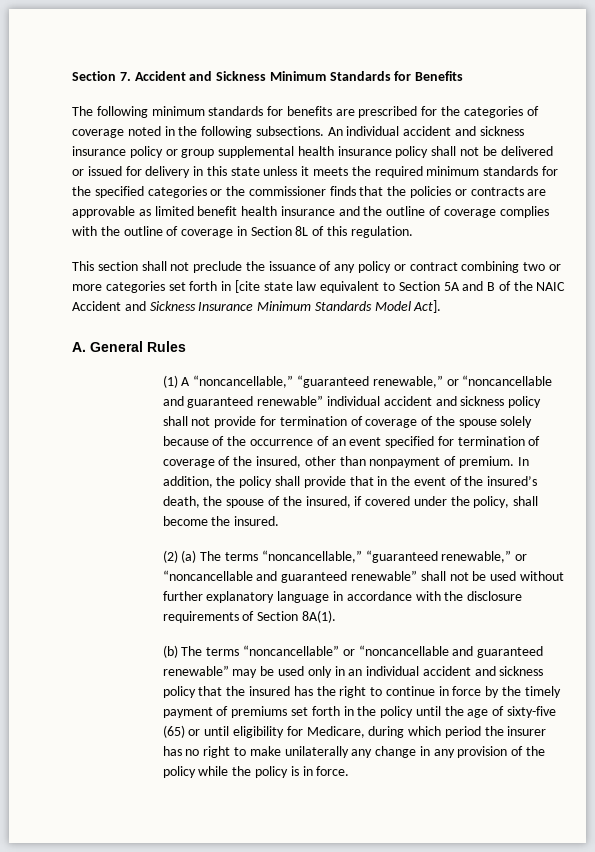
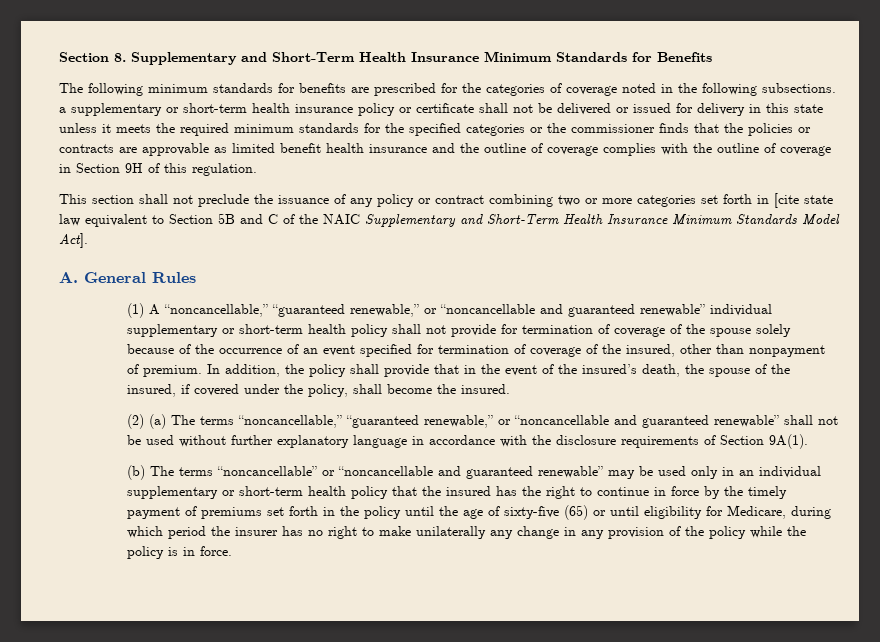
- Section 7. Accident and Sickness Minimum Standards for Benefits
+ Section 8. Supplementary and Short-Term Health Insurance Minimum Standards for Benefits
- The following minimum standards for benefits are prescribed for the categories of coverage noted in the following subsections. An individual accident and sickness insurance policy or group supplemental health insurance policy shall not be delivered or issued for delivery in this state unless it meets the required minimum standards for the specified categories or the commissioner finds that the policies or contracts are approvable as limited benefit health insurance and the outline of coverage complies with the outline of coverage in Section 8L of this regulation.
+ The following minimum standards for benefits are prescribed for the categories of coverage noted in the following subsections. a supplementary or short-term health insurance policy or certificate shall not be delivered or issued for delivery in this state unless it meets the required minimum standards for the specified categories or the commissioner finds that the policies or contracts are approvable as limited benefit health insurance and the outline of coverage complies with the outline of coverage in Section 9H of this regulation.
- This section shall not preclude the issuance of any policy or contract combining two or more categories set forth in [cite state law equivalent to Section 5A and B of the NAIC Accident and Sickness Insurance Minimum Standards Model Act].
+ This section shall not preclude the issuance of any policy or contract combining two or more categories set forth in [cite state law equivalent to Section 5B and C of the NAIC Supplementary and Short-Term Health Insurance Minimum Standards Model Act].
- (1) A “noncancellable,” “guaranteed renewable,” or “noncancellable and guaranteed renewable” individual accident and sickness policy shall not provide for termination of coverage of the spouse solely because of the occurrence of an event specified for termination of coverage of the insured, other than nonpayment of premium.
+ (1) A “noncancellable,” “guaranteed renewable,” or “noncancellable and guaranteed renewable” individual supplementary or short-term health policy shall not provide for termination of coverage of the spouse solely because of the occurrence of an event specified for termination of coverage of the insured, other than nonpayment of premium.
- (2) (a) The terms “noncancellable,” “guaranteed renewable,” or “noncancellable and guaranteed renewable” shall not be used without further explanatory language in accordance with the disclosure requirements of Section 8A(1).
+ (2) (a) The terms “noncancellable,” “guaranteed renewable,” or “noncancellable and guaranteed renewable” shall not be used without further explanatory language in accordance with the disclosure requirements of Section 9A(1).
- (b) The terms “noncancellable” or “noncancellable and guaranteed renewable” may be used only in an individual accident and sickness policy that the insured has the right to continue in force by the timely payment of premiums set forth in the policy until the age of sixty-five (65) or until eligibility for Medicare, during which period the insurer has no right to make unilaterally any change in any provision of the policy while the policy is in force.
+ (b) The terms “noncancellable” or “noncancellable and guaranteed renewable” may be used only in an individual supplementary or short-term health policy that the insured has the right to continue in force by the timely payment of premiums set forth in the policy until the age of sixty-five (65) or until eligibility for Medicare, during which period the insurer has no right to make unilaterally any change in any provision of the policy while the policy is in force.

